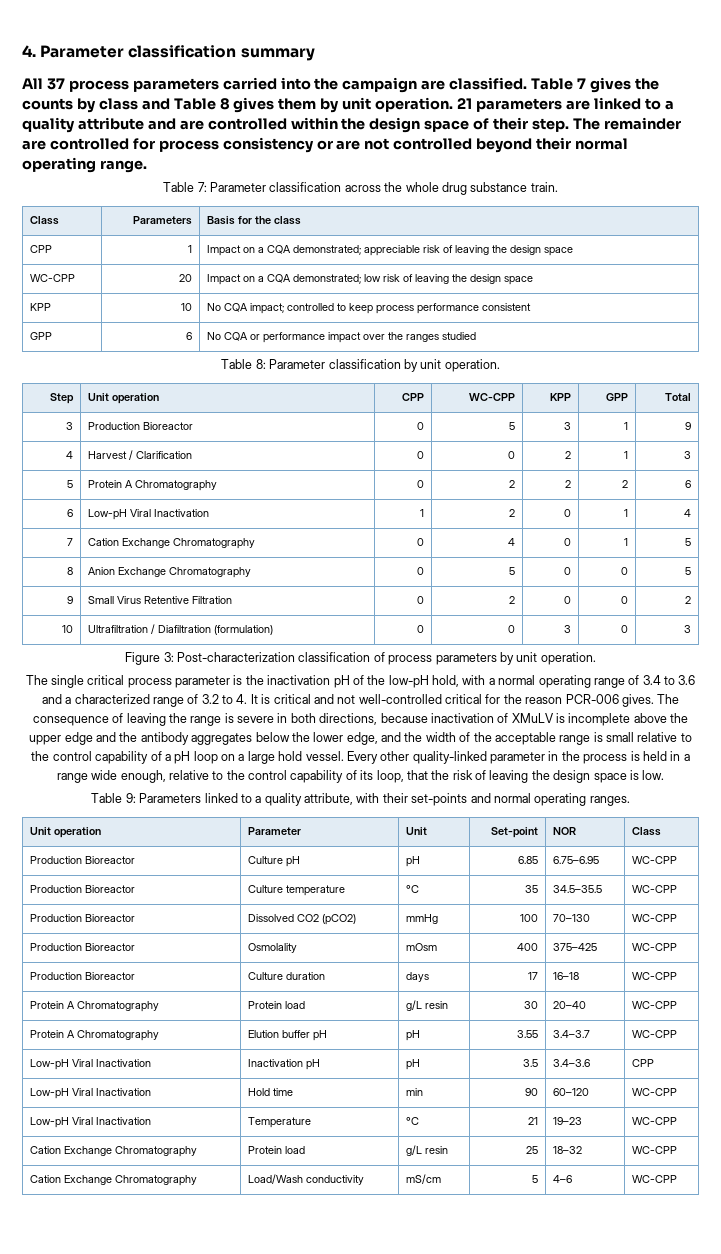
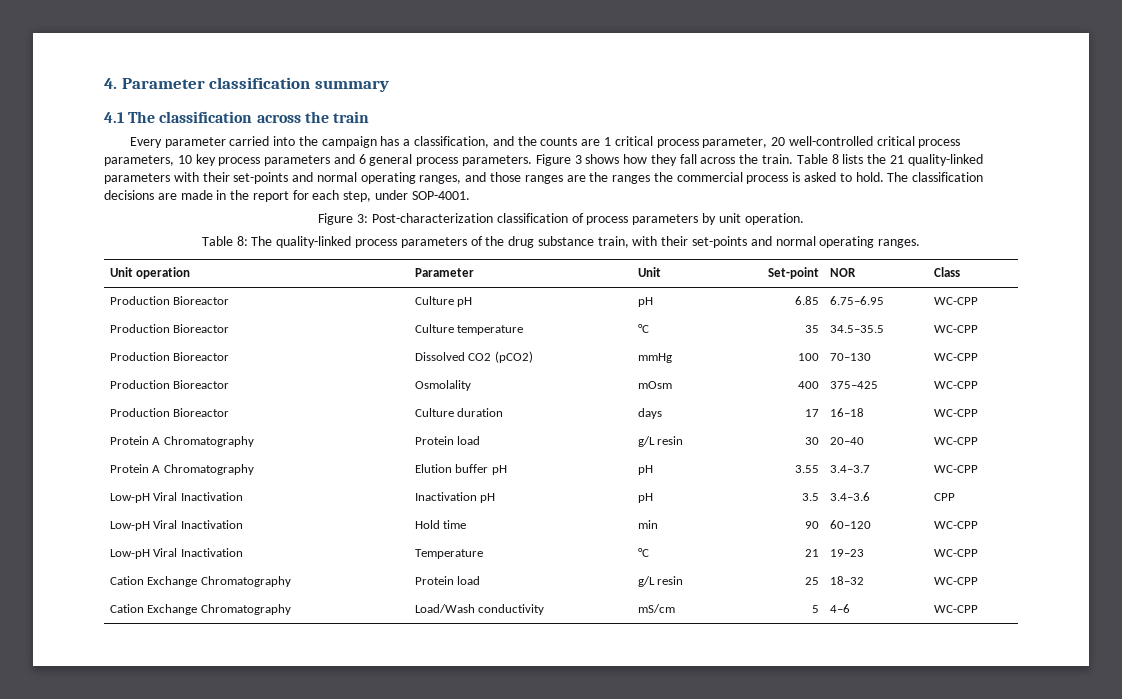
- All 37 process parameters carried into the campaign are classified. Table 7 gives the counts by class and Table 8 gives them by unit operation. 21 parameters are linked to a quality attribute and are controlled within the design space of their step. The remainder are controlled for process consistency or are not controlled beyond their normal operating range.
- Table 7: Parameter classification across the whole drug substance train.
- Class | Parameters | Basis for the class
- CPP | 1 | Impact on a CQA demonstrated; appreciable risk of leaving the design space
- WC-CPP | 20 | Impact on a CQA demonstrated; low risk of leaving the design space
- KPP | 10 | No CQA impact; controlled to keep process performance consistent
- GPP | 6 | No CQA or performance impact over the ranges studied
- Table 8: Parameter classification by unit operation.
- Step | Unit operation | CPP | WC-CPP | KPP | GPP | Total
- 3 | Production Bioreactor | 0 | 5 | 3 | 1 | 9
- 4 | Harvest / Clarification | 0 | 0 | 2 | 1 | 3
- 5 | Protein A Chromatography | 0 | 2 | 2 | 2 | 6
- 6 | Low-pH Viral Inactivation | 1 | 2 | 0 | 1 | 4
- 7 | Cation Exchange Chromatography | 0 | 4 | 0 | 1 | 5
- 8 | Anion Exchange Chromatography | 0 | 5 | 0 | 0 | 5
- 9 | Small Virus Retentive Filtration | 0 | 2 | 0 | 0 | 2
- 10 | Ultrafiltration / Diafiltration (formulation) | 0 | 0 | 3 | 0 | 3
+ 4.1 The classification across the train
+ Every parameter carried into the campaign has a classification, and the counts are 1 critical process parameter, 20 well-controlled critical process parameters, 10 key process parameters and 6 general process parameters. Figure 3 shows how they fall across the train. Table 8 lists the 21 quality-linked parameters with their set-points and normal operating ranges, and those ranges are the ranges the commercial process is asked to hold. The classification decisions are made in the report for each step, under SOP-4001.
- The single critical process parameter is the inactivation pH of the low-pH hold, with a normal operating range of 3.4 to 3.6 and a characterized range of 3.2 to 4. It is critical and not well-controlled critical for the reason PCR-006 gives. The consequence of leaving the range is severe in both directions, because inactivation of XMuLV is incomplete above the upper edge and the antibody aggregates below the lower edge, and the width of the acceptable range is small relative to the control capability of a pH loop on a large hold vessel. Every other quality-linked parameter in the process is held in a range wide enough, relative to the control capability of its loop, that the risk of leaving the design space is low.
- Table 9: Parameters linked to a quality attribute, with their set-points and normal operating ranges.
+ Table 8: The quality-linked process parameters of the drug substance train, with their set-points and normal operating ranges.

